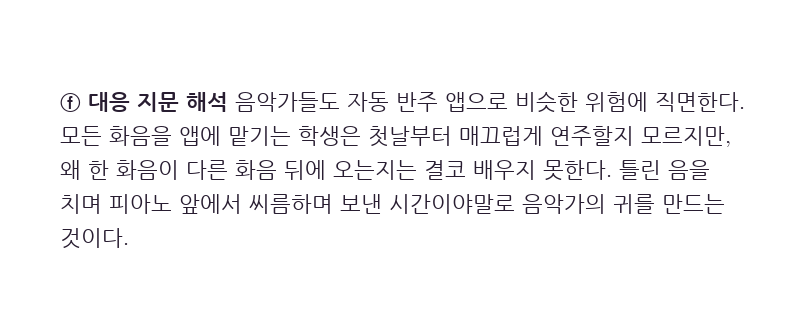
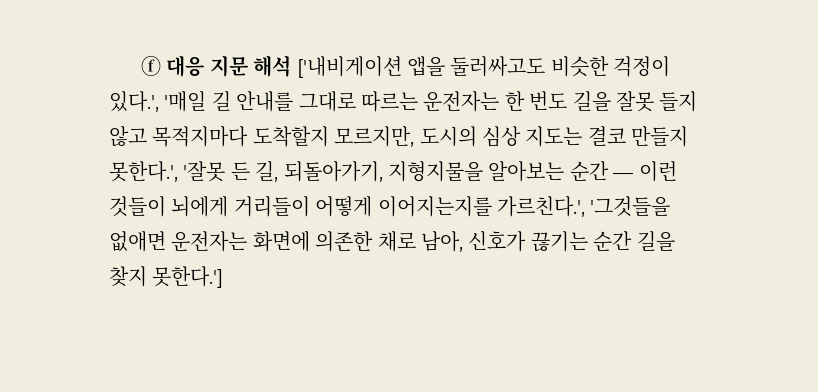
- ⓕ 대응 지문 해석 음악가들도 자동 반주 앱으로 비슷한 위험에 직면한다. 모든 화음을 앱에 맡기는 학생은 첫날부터 매끄럽게 연주할지 모르지만, 왜 한 화음이 다른 화음 뒤에 오는지는 결코 배우지 못한다. 틀린 음을 치며 피아노 앞에서 씨름하며 보낸 시간이야말로 음악가의 귀를 만드는 것이다.
+ ⓕ 대응 지문 해석 ['내비게이션 앱을 둘러싸고도 비슷한 걱정이 있다.', '매일 길 안내를 그대로 따르는 운전자는 한 번도 길을 잘못 들지 않고 목적지마다 도착할지 모르지만, 도시의 심상 지도는 결코 만들지 못한다.', '잘못 든 길, 되돌아가기, 지형지물을 알아보는 순간 — 이런 것들이 뇌에게 거리들이 어떻게 이어지는지를 가르친다.', '그것들을 없애면 운전자는 화면에 의존한 채로 남아, 신호가 끊기는 순간 길을 찾지 못한다.']

